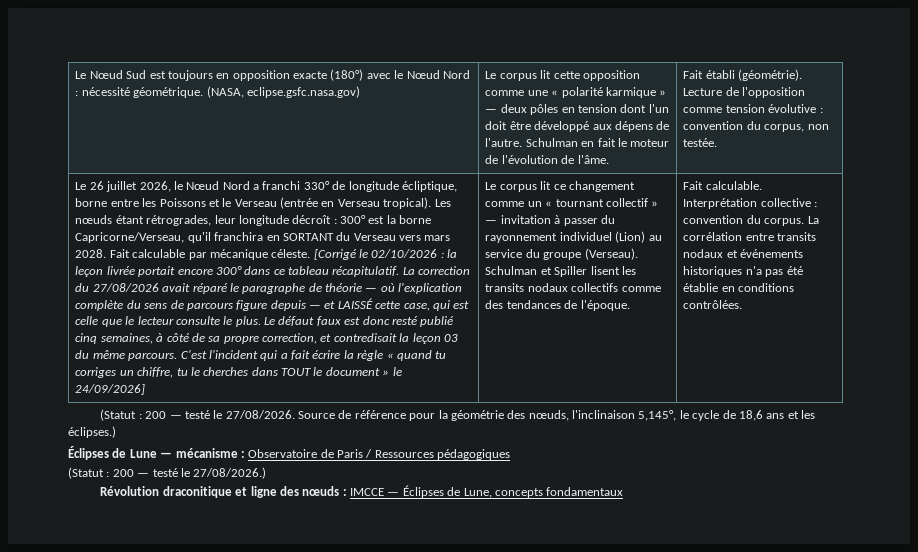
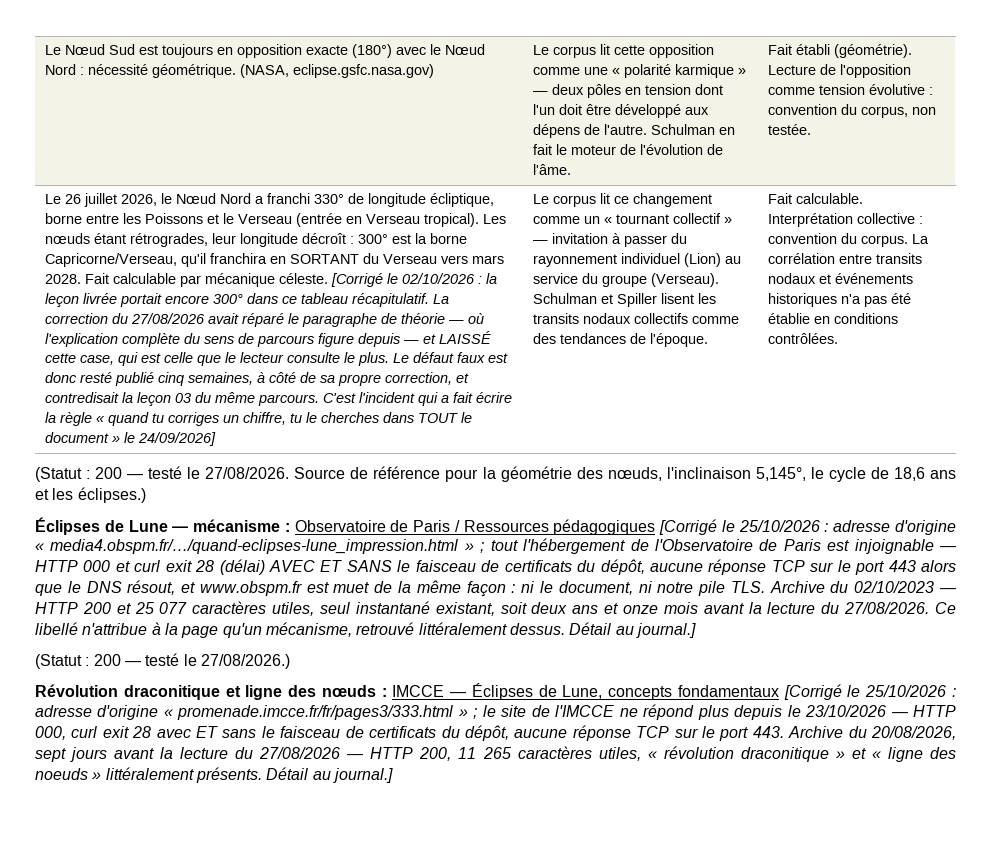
- Éclipses de Lune — mécanisme : Observatoire de Paris / Ressources pédagogiques
+ Éclipses de Lune — mécanisme : Observatoire de Paris / Ressources pédagogiques [Corrigé le 25/10/2026 : adresse d'origine « media4.obspm.fr/…/quand-eclipses-lune_impression.html » ; tout l'hébergement de l'Observatoire de Paris est injoignable — HTTP 000 et curl exit 28 (délai) AVEC ET SANS le faisceau de certificats du dépôt, aucune réponse TCP sur le port 443 alors que le DNS résout, et www.obspm.fr est muet de la même façon : ni le document, ni notre pile TLS. Archive du 02/10/2023 — HTTP 200 et 25 077 caractères utiles, seul instantané existant, soit deux ans et onze mois avant la lecture du 27/08/2026. Ce libellé n'attribue à la page qu'un mécanisme, retrouvé littéralement dessus. Détail au journal.]
- Révolution draconitique et ligne des nœuds : IMCCE — Éclipses de Lune, concepts fondamentaux
+ Révolution draconitique et ligne des nœuds : IMCCE — Éclipses de Lune, concepts fondamentaux [Corrigé le 25/10/2026 : adresse d'origine « promenade.imcce.fr/fr/pages3/333.html » ; le site de l'IMCCE ne répond plus depuis le 23/10/2026 — HTTP 000, curl exit 28 avec ET sans le faisceau de certificats du dépôt, aucune réponse TCP sur le port 443. Archive du 20/08/2026, sept jours avant la lecture du 27/08/2026 — HTTP 200, 11 265 caractères utiles, « révolution draconitique » et « ligne des noeuds » littéralement présents. Détail au journal.]

